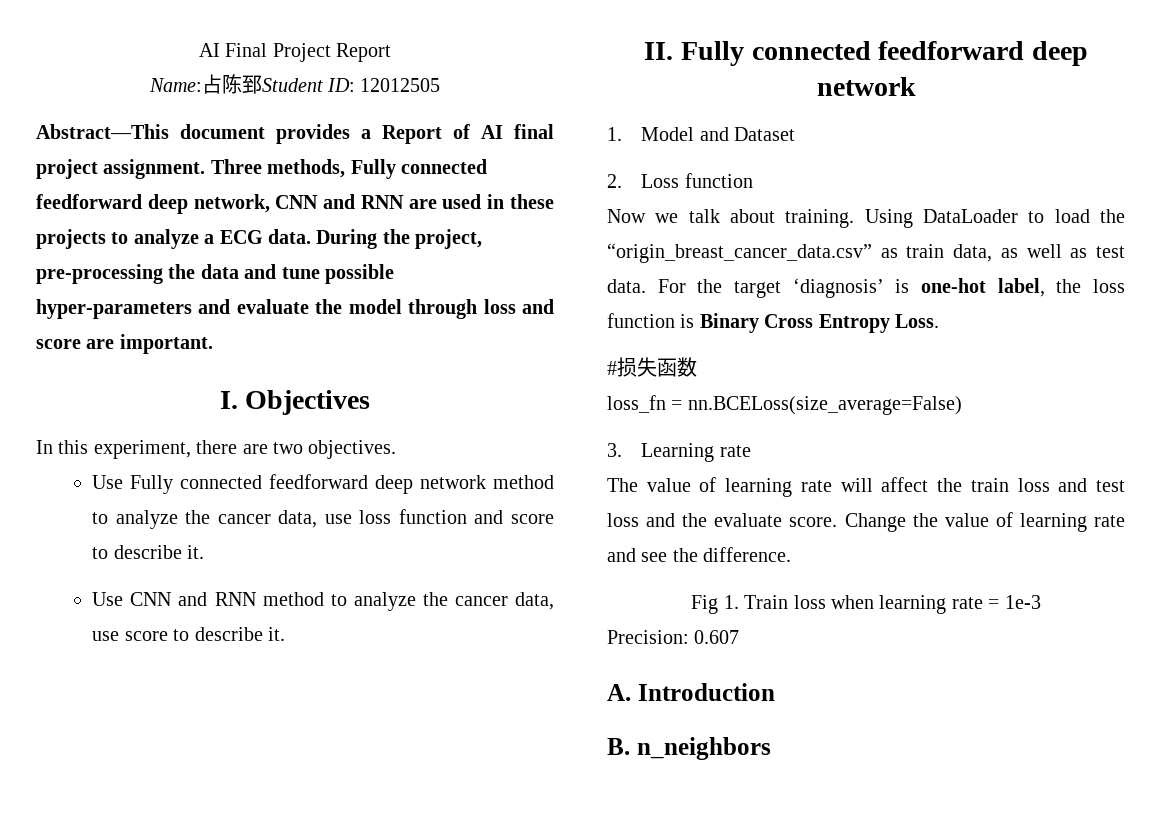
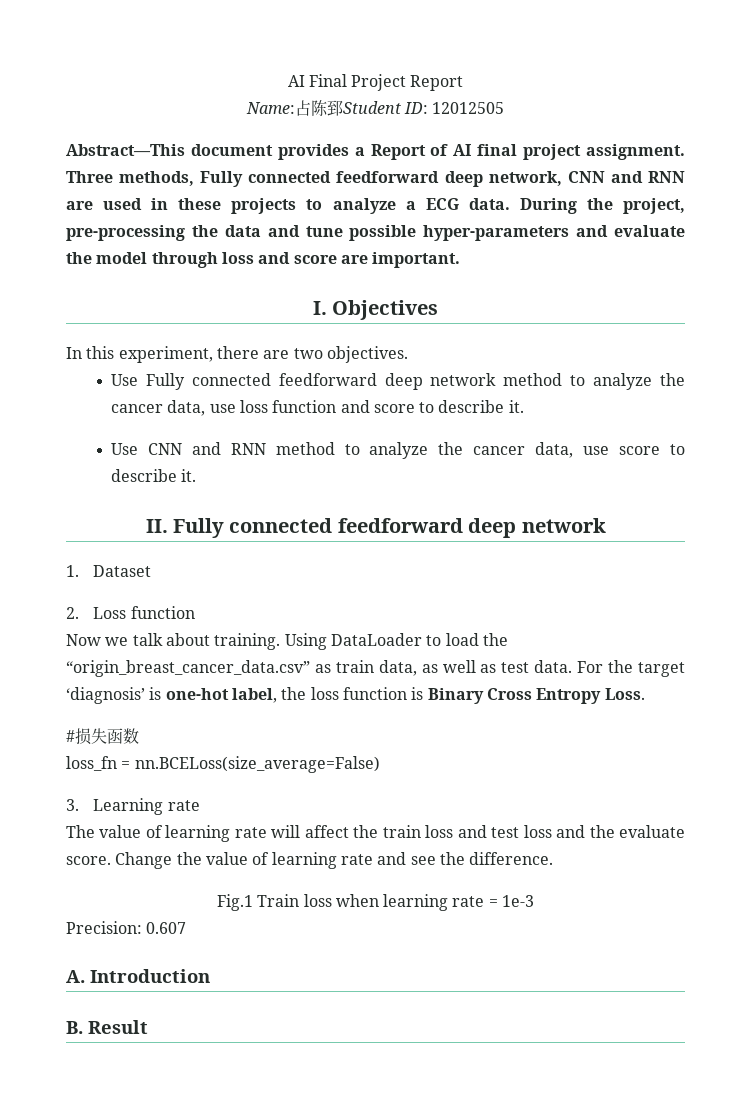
- 1. Model and Dataset
+ 1. Dataset
- Fig 1. Train loss when learning rate = 1e-3
+ Fig.1 Train loss when learning rate = 1e-3
- B. n_neighbors
+ B. Result

